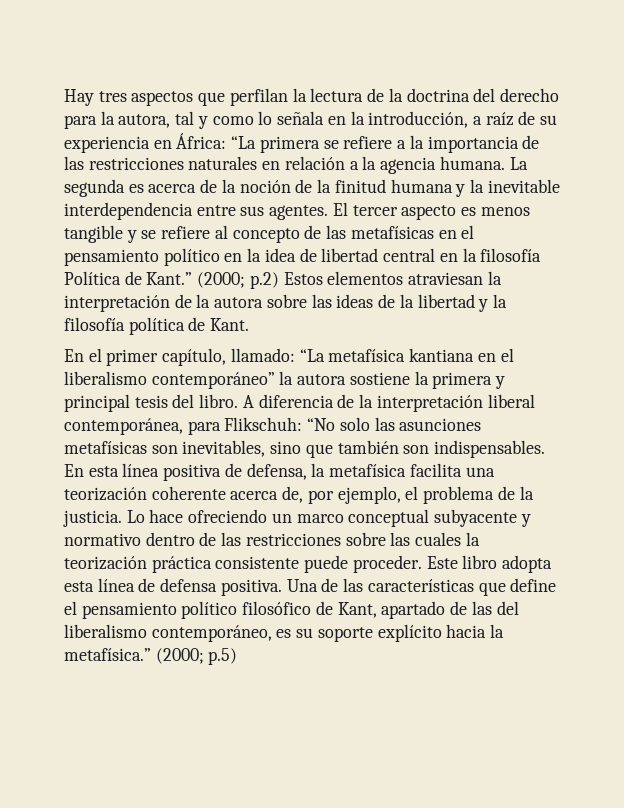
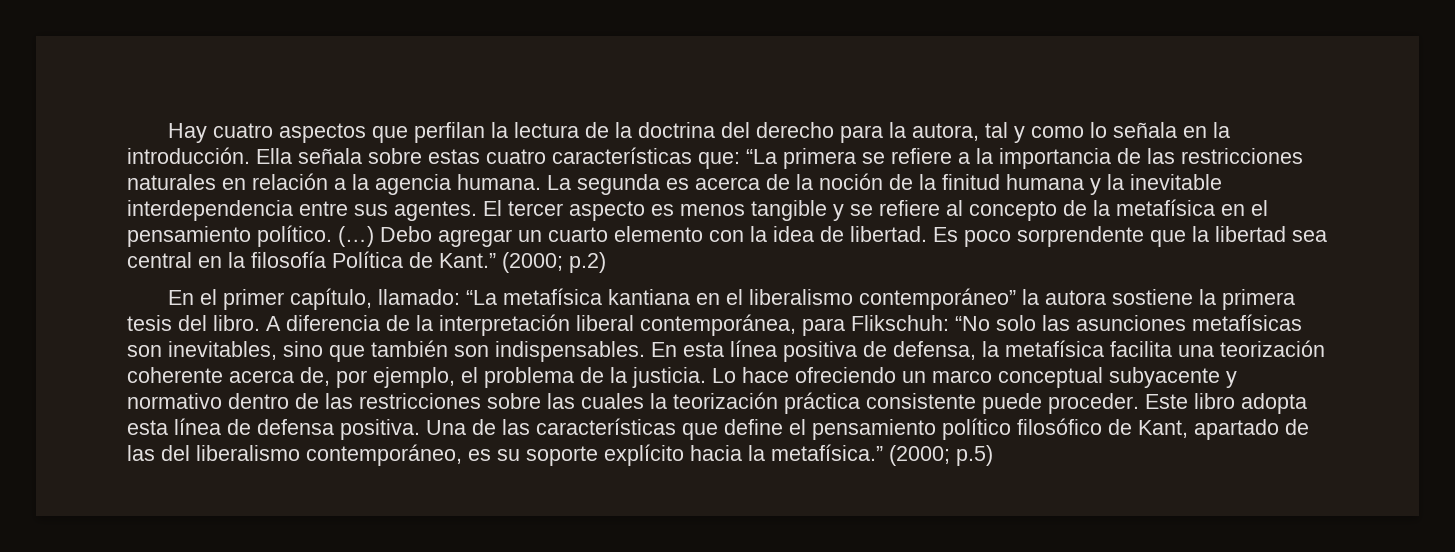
- Hay tres aspectos que perfilan la lectura de la doctrina del derecho para la autora, tal y como lo señala en la introducción, a raíz de su experiencia en África: “La primera se refiere a la importancia de las restricciones naturales en relación a la agencia humana.
+ Hay cuatro aspectos que perfilan la lectura de la doctrina del derecho para la autora, tal y como lo señala en la introducción. Ella señala sobre estas cuatro características que: “La primera se refiere a la importancia de las restricciones naturales en relación a la agencia humana.
- El tercer aspecto es menos tangible y se refiere al concepto de las metafísicas en el pensamiento político en la idea de libertad central en la filosofía Política de Kant.”
+ El tercer aspecto es menos tangible y se refiere al concepto de la metafísica en el pensamiento político. (…) Debo agregar un cuarto elemento con la idea de libertad. Es poco sorprendente que la libertad sea central en la filosofía Política de Kant.”
- (2000; p.2) Estos elementos atraviesan la interpretación de la autora sobre las ideas de la libertad y la filosofía política de Kant.
+ (2000; p.2)
- En el primer capítulo, llamado: “La metafísica kantiana en el liberalismo contemporáneo” la autora sostiene la primera y principal tesis del libro.
+ En el primer capítulo, llamado: “La metafísica kantiana en el liberalismo contemporáneo” la autora sostiene la primera tesis del libro.

